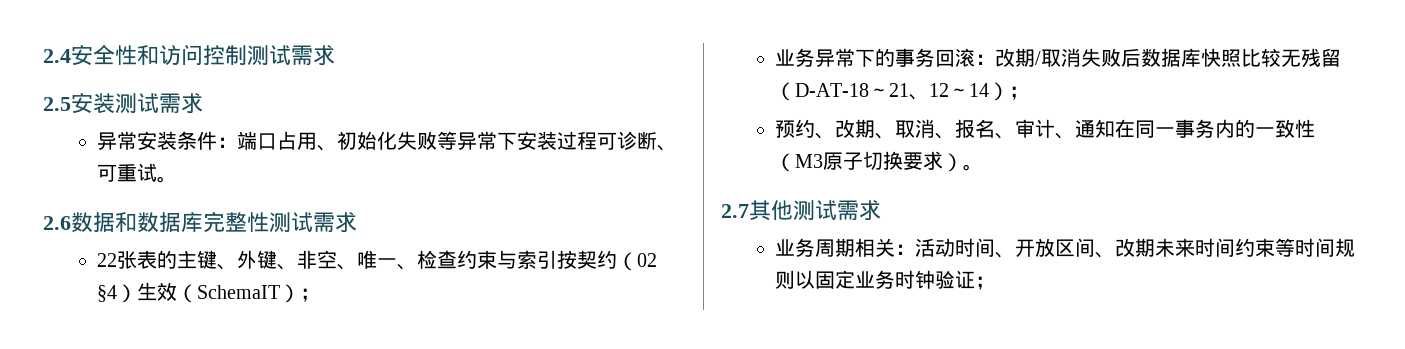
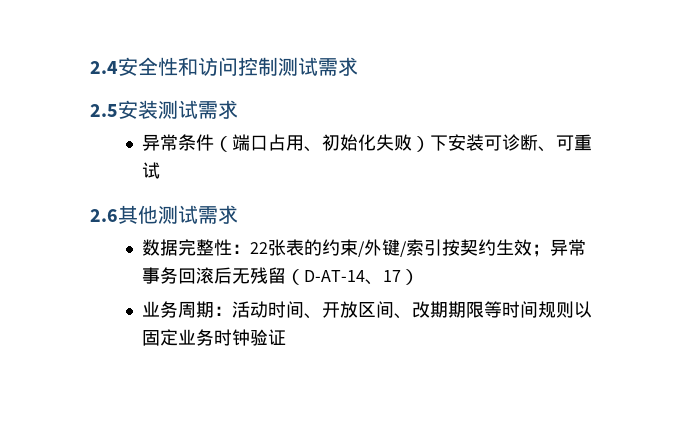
- 异常安装条件：端口占用、初始化失败等异常下安装过程可诊断、可重试。
+ 异常条件（端口占用、初始化失败）下安装可诊断、可重试
- 2.6数据和数据库完整性测试需求
- 22张表的主键、外键、非空、唯一、检查约束与索引按契约（02 §4）生效（SchemaIT）；
- 业务异常下的事务回滚：改期/取消失败后数据库快照比较无残留（D-AT-18～21、12～14）；
- 预约、改期、取消、报名、审计、通知在同一事务内的一致性（M3原子切换要求）。
- 2.7其他测试需求
+ 2.6其他测试需求
+ 数据完整性：22张表的约束/外键/索引按契约生效；异常事务回滚后无残留（D-AT-14、17）
- 业务周期相关：活动时间、开放区间、改期未来时间约束等时间规则以固定业务时钟验证；
+ 业务周期：活动时间、开放区间、改期期限等时间规则以固定业务时钟验证

